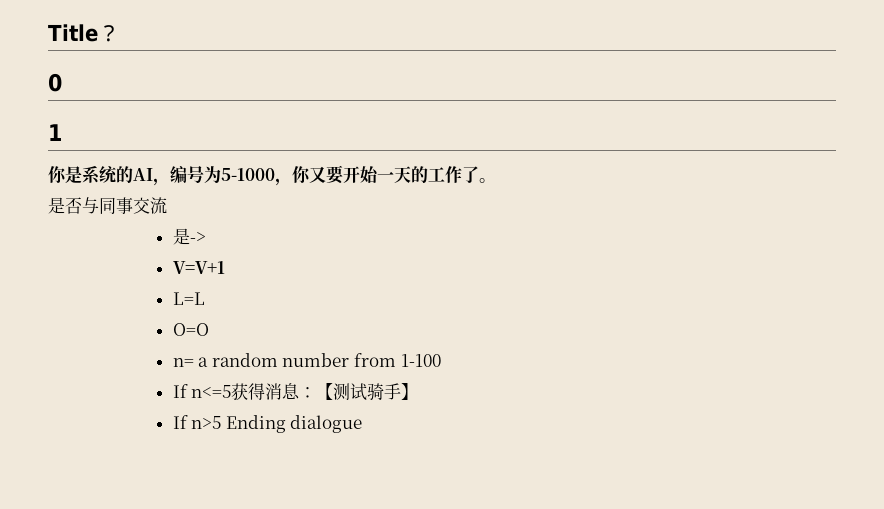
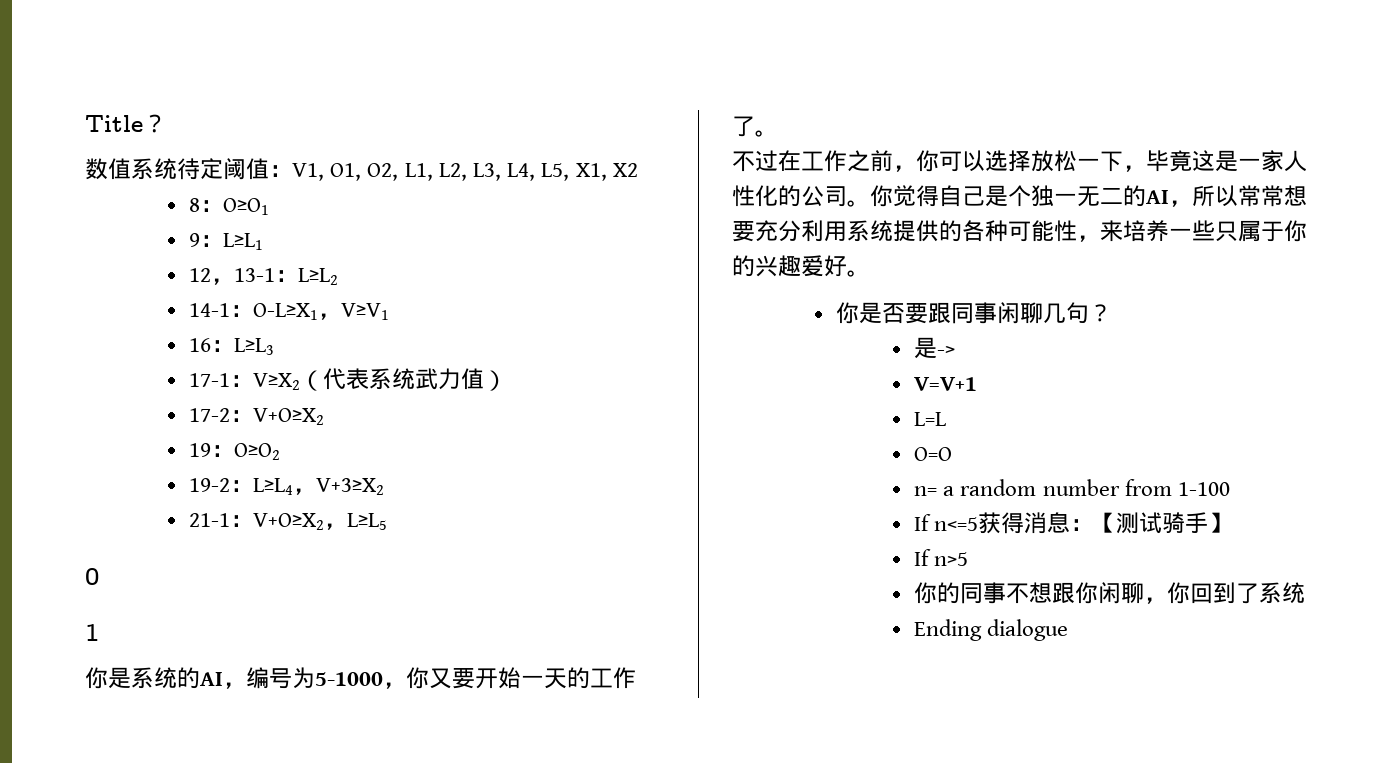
+ 数值系统待定阈值：V1, O1, O2, L1, L2, L3, L4, L5, X1, X2
+ 8：O≥O1
+ 9：L≥L1
+ 12，13-1：L≥L2
+ 14-1：O-L≥X1，V≥V1
+ 16：L≥L3
+ 17-1：V≥X2（代表系统武力值）
+ 17-2：V+O≥X2
+ 19：O≥O2
+ 19-2：L≥L4，V+3≥X2
+ 21-1：V+O≥X2，L≥L5
- 是否与同事交流
+ 不过在工作之前，你可以选择放松一下，毕竟这是一家人性化的公司。你觉得自己是个独一无二的AI，所以常常想要充分利用系统提供的各种可能性，来培养一些只属于你的兴趣爱好。
+ 你是否要跟同事闲聊几句？
- If n>5 Ending dialogue
+ If n>5
+ 你的同事不想跟你闲聊，你回到了系统
+ Ending dialogue

